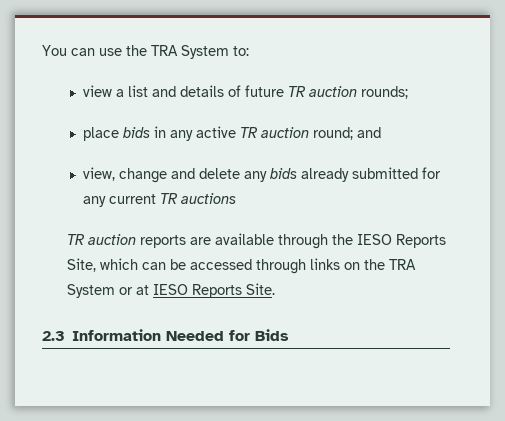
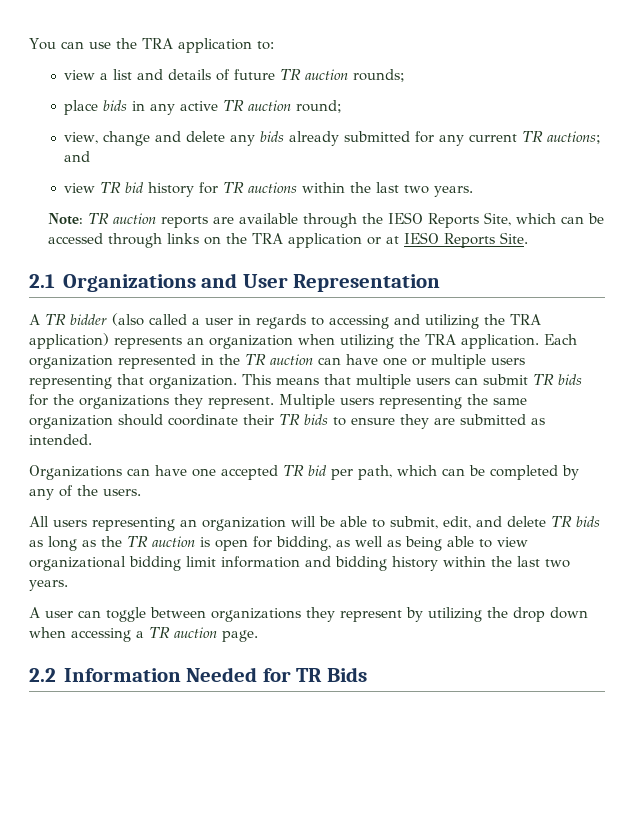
- You can use the TRA System to:
+ You can use the TRA application to:
- place bids in any active TR auction round; and
+ place bids in any active TR auction round;
- view, change and delete any bids already submitted for any current TR auctions
- TR auction reports are available through the IESO Reports Site, which can be accessed through links on the TRA System or at IESO Reports Site.
+ view, change and delete any bids already submitted for any current TR auctions; and
+ view TR bid history for TR auctions within the last two years.
+ Note: TR auction reports are available through the IESO Reports Site, which can be accessed through links on the TRA application or at IESO Reports Site.
- 2.3 Information Needed for Bids
+ 2.1 Organizations and User Representation
+ A TR bidder (also called a user in regards to accessing and utilizing the TRA application) represents an organization when utilizing the TRA application. Each organization represented in the TR auction can have one or multiple users representing that organization. This means that multiple users can submit TR bids for the organizations they represent. Multiple users representing the same organization should coordinate their TR bids to ensure they are submitted as intended.
+ Organizations can have one accepted TR bid per path, which can be completed by any of the users.
+ All users representing an organization will be able to submit, edit, and delete TR bids as long as the TR auction is open for bidding, as well as being able to view organizational bidding limit information and bidding history within the last two years.
+ A user can toggle between organizations they represent by utilizing the drop down when accessing a TR auction page.
+ 2.2 Information Needed for TR Bids

